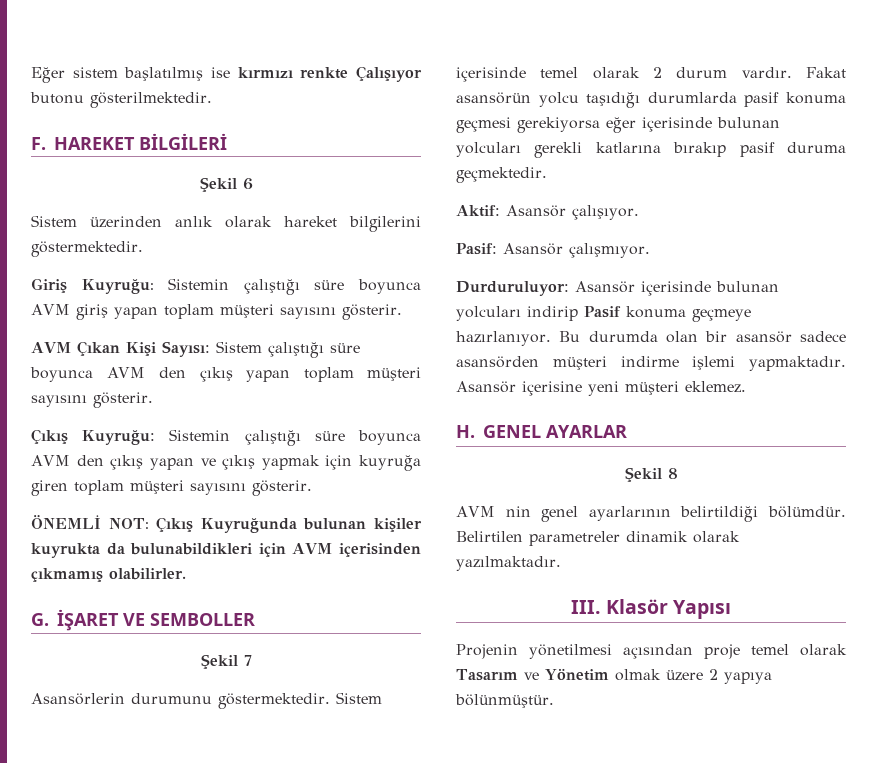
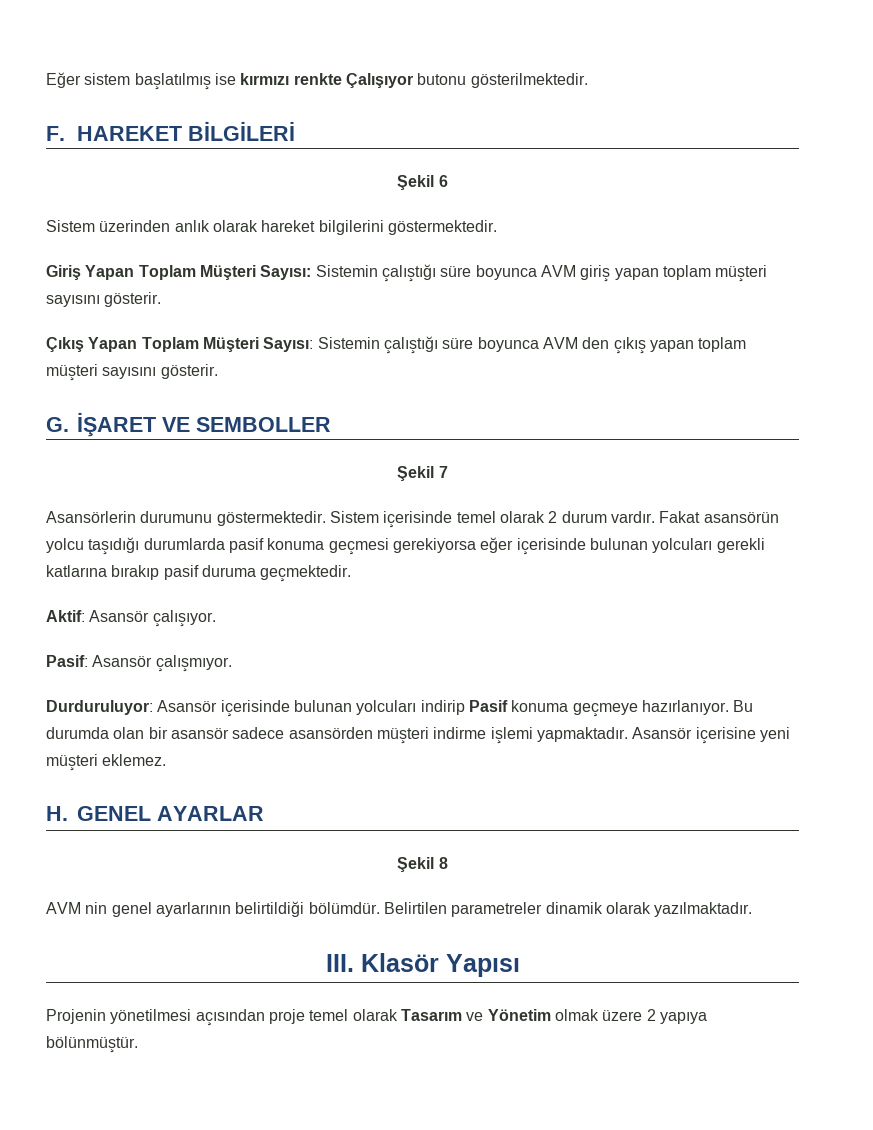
- Giriş Kuyruğu: Sistemin çalıştığı süre boyunca AVM giriş yapan toplam müşteri sayısını gösterir.
+ Giriş Yapan Toplam Müşteri Sayısı: Sistemin çalıştığı süre boyunca AVM giriş yapan toplam müşteri sayısını gösterir.
- AVM Çıkan Kişi Sayısı: Sistem çalıştığı süre boyunca AVM den çıkış yapan toplam müşteri sayısını gösterir.
+ Çıkış Yapan Toplam Müşteri Sayısı: Sistemin çalıştığı süre boyunca AVM den çıkış yapan toplam müşteri sayısını gösterir.
- Çıkış Kuyruğu: Sistemin çalıştığı süre boyunca AVM den çıkış yapan ve çıkış yapmak için kuyruğa giren toplam müşteri sayısını gösterir.
- ÖNEMLİ NOT: Çıkış Kuyruğunda bulunan kişiler kuyrukta da bulunabildikleri için AVM içerisinden çıkmamış olabilirler.

